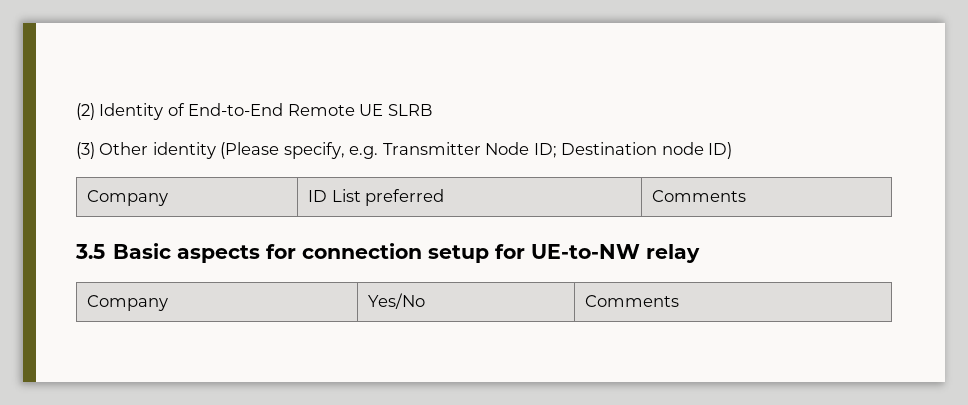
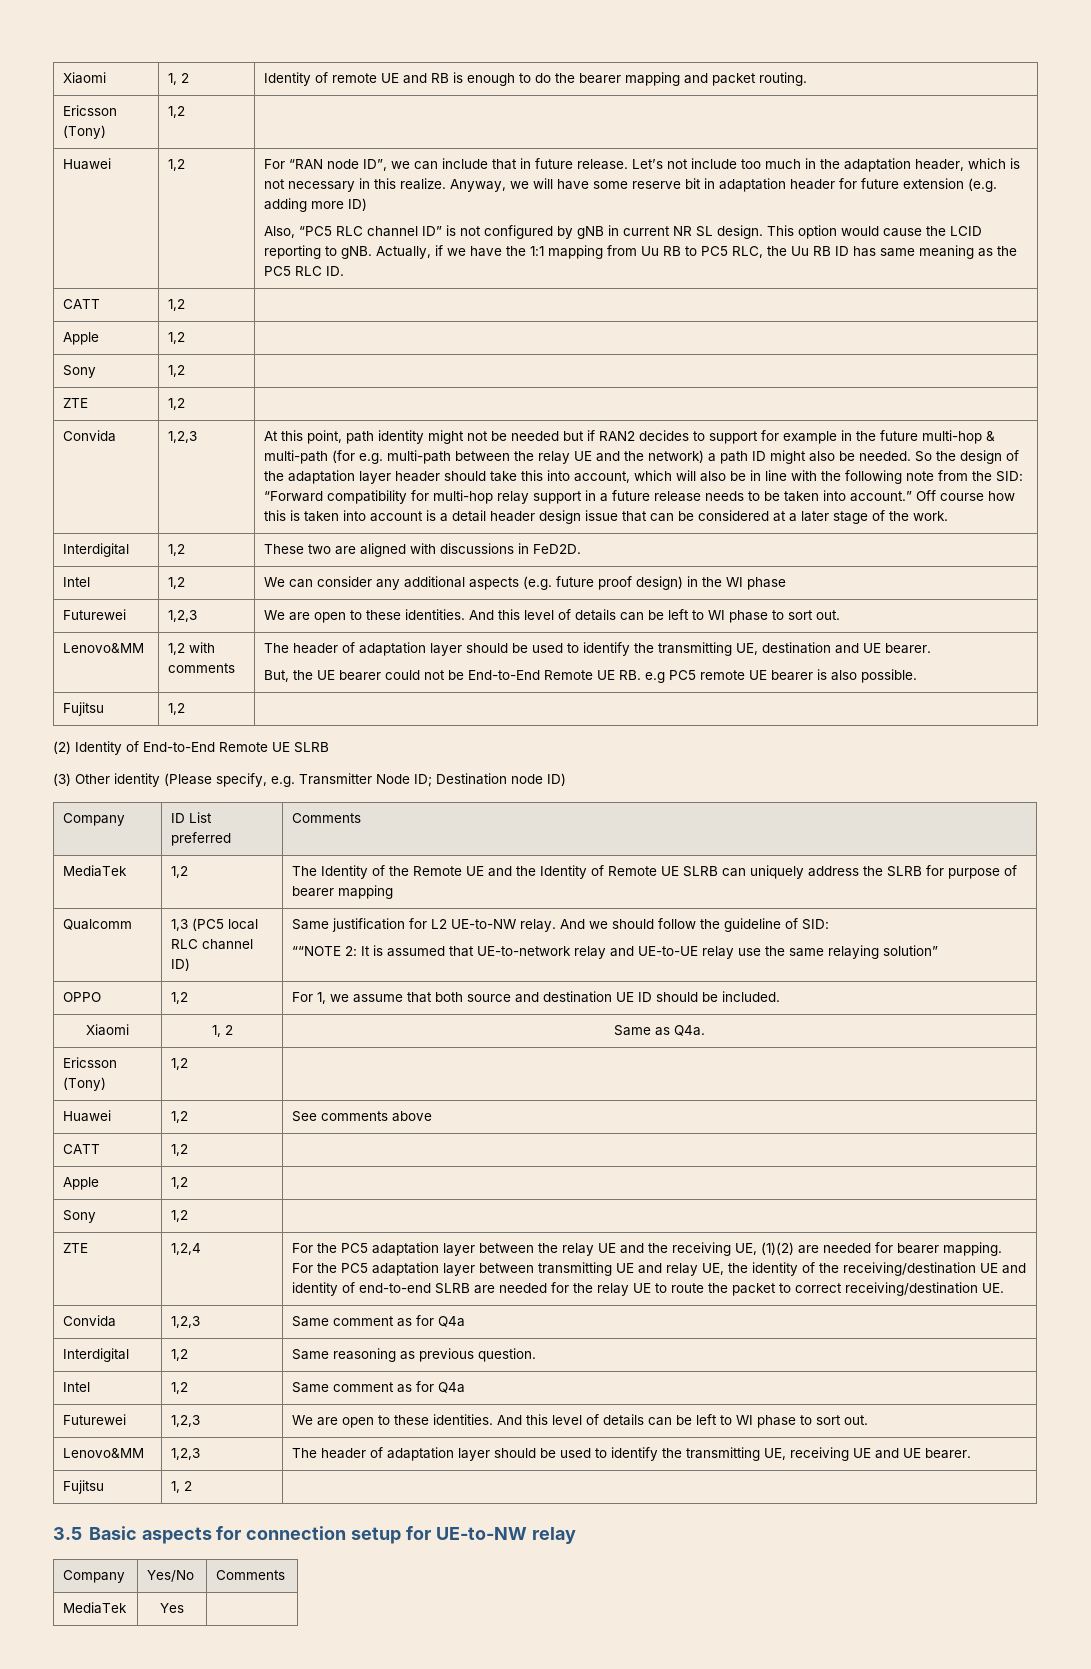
+ Xiaomi | 1, 2 | Identity of remote UE and RB is enough to do the bearer mapping and packet routing.
+ Ericsson (Tony) | 1,2 |
+ Huawei | 1,2 | For “RAN node ID”, we can include that in future release. Let’s not include too much in the adaptation header, which is not necessary in this realize. Anyway, we will have some reserve bit in adaptation header for future extension (e.g. adding more ID)
+ Also, “PC5 RLC channel ID” is not configured by gNB in current NR SL design. This option would cause the LCID reporting to gNB. Actually, if we have the 1:1 mapping from Uu RB to PC5 RLC, the Uu RB ID has same meaning as the PC5 RLC ID.
+ CATT | 1,2 |
+ Apple | 1,2 |
+ Sony | 1,2 |
+ ZTE | 1,2 |
+ Convida | 1,2,3 | At this point, path identity might not be needed but if RAN2 decides to support for example in the future multi-hop & multi-path (for e.g. multi-path between the relay UE and the network) a path ID might also be needed. So the design of the adaptation layer header should take this into account, which will also be in line with the following note from the SID: “Forward compatibility for multi-hop relay support in a future release needs to be taken into account.” Off course how this is taken into account is a detail header design issue that can be considered at a later stage of the work.
+ Interdigital | 1,2 | These two are aligned with discussions in FeD2D.
+ Intel | 1,2 | We can consider any additional aspects (e.g. future proof design) in the WI phase
+ Futurewei | 1,2,3 | We are open to these identities. And this level of details can be left to WI phase to sort out.
+ Lenovo&MM | 1,2 with comments | The header of adaptation layer should be used to identify the transmitting UE, destination and UE bearer.
+ But, the UE bearer could not be End-to-End Remote UE RB. e.g PC5 remote UE bearer is also possible.
+ Fujitsu | 1,2 |
+ MediaTek | 1,2 | The Identity of the Remote UE and the Identity of Remote UE SLRB can uniquely address the SLRB for purpose of bearer mapping
+ Qualcomm | 1,3 (PC5 local RLC channel ID) | Same justification for L2 UE-to-NW relay. And we should follow the guideline of SID:
+ ““NOTE 2: It is assumed that UE-to-network relay and UE-to-UE relay use the same relaying solution”
+ OPPO | 1,2 | For 1, we assume that both source and destination UE ID should be included.
+ Xiaomi | 1, 2 | Same as Q4a.
+ Ericsson (Tony) | 1,2 |
+ Huawei | 1,2 | See comments above
+ CATT | 1,2 |
+ Apple | 1,2 |
+ Sony | 1,2 |
+ ZTE | 1,2,4 | For the PC5 adaptation layer between the relay UE and the receiving UE, (1)(2) are needed for bearer mapping. For the PC5 adaptation layer between transmitting UE and relay UE, the identity of the receiving/destination UE and identity of end-to-end SLRB are needed for the relay UE to route the packet to correct receiving/destination UE.
+ Convida | 1,2,3 | Same comment as for Q4a
+ Interdigital | 1,2 | Same reasoning as previous question.
+ Intel | 1,2 | Same comment as for Q4a
+ Futurewei | 1,2,3 | We are open to these identities. And this level of details can be left to WI phase to sort out.
+ Lenovo&MM | 1,2,3 | The header of adaptation layer should be used to identify the transmitting UE, receiving UE and UE bearer.
+ Fujitsu | 1, 2 |
+ MediaTek | Yes |

